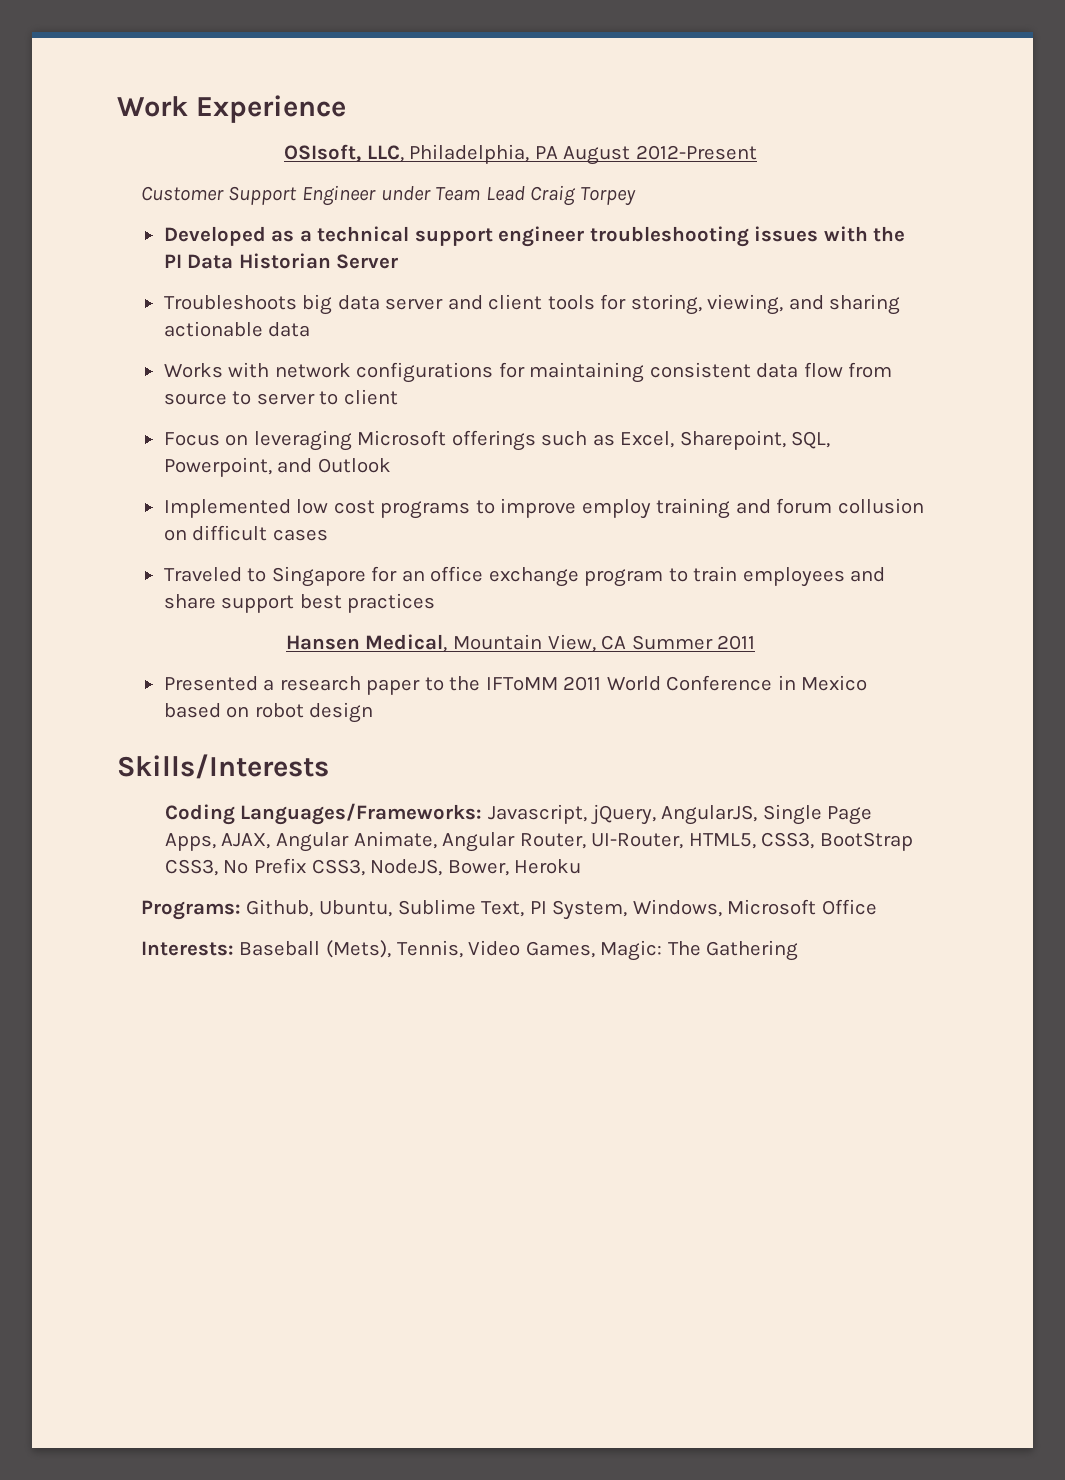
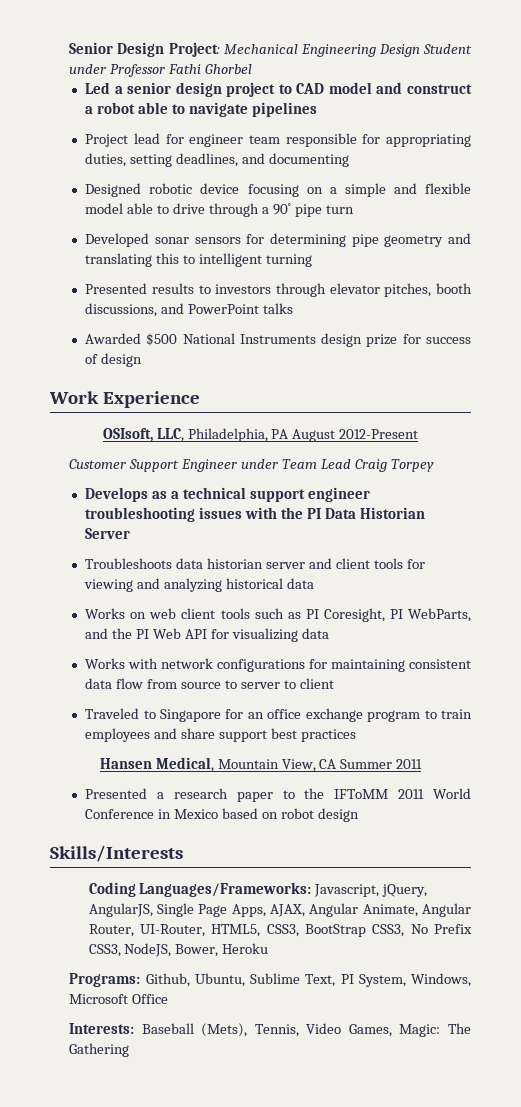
+ Senior Design Project: Mechanical Engineering Design Student under Professor Fathi Ghorbel
+ Led a senior design project to CAD model and construct a robot able to navigate pipelines
+ Project lead for engineer team responsible for appropriating duties, setting deadlines, and documenting
+ Designed robotic device focusing on a simple and flexible model able to drive through a 90˚ pipe turn
+ Developed sonar sensors for determining pipe geometry and translating this to intelligent turning
+ Presented results to investors through elevator pitches, booth discussions, and PowerPoint talks
+ Awarded $500 National Instruments design prize for success of design
- Developed as a technical support engineer troubleshooting issues with the PI Data Historian Server
+ Develops as a technical support engineer troubleshooting issues with the PI Data Historian Server
- Troubleshoots big data server and client tools for storing, viewing, and sharing actionable data
+ Troubleshoots data historian server and client tools for viewing and analyzing historical data
+ Works on web client tools such as PI Coresight, PI WebParts, and the PI Web API for visualizing data
- Focus on leveraging Microsoft offerings such as Excel, Sharepoint, SQL, Powerpoint, and Outlook
- Implemented low cost programs to improve employ training and forum collusion on difficult cases

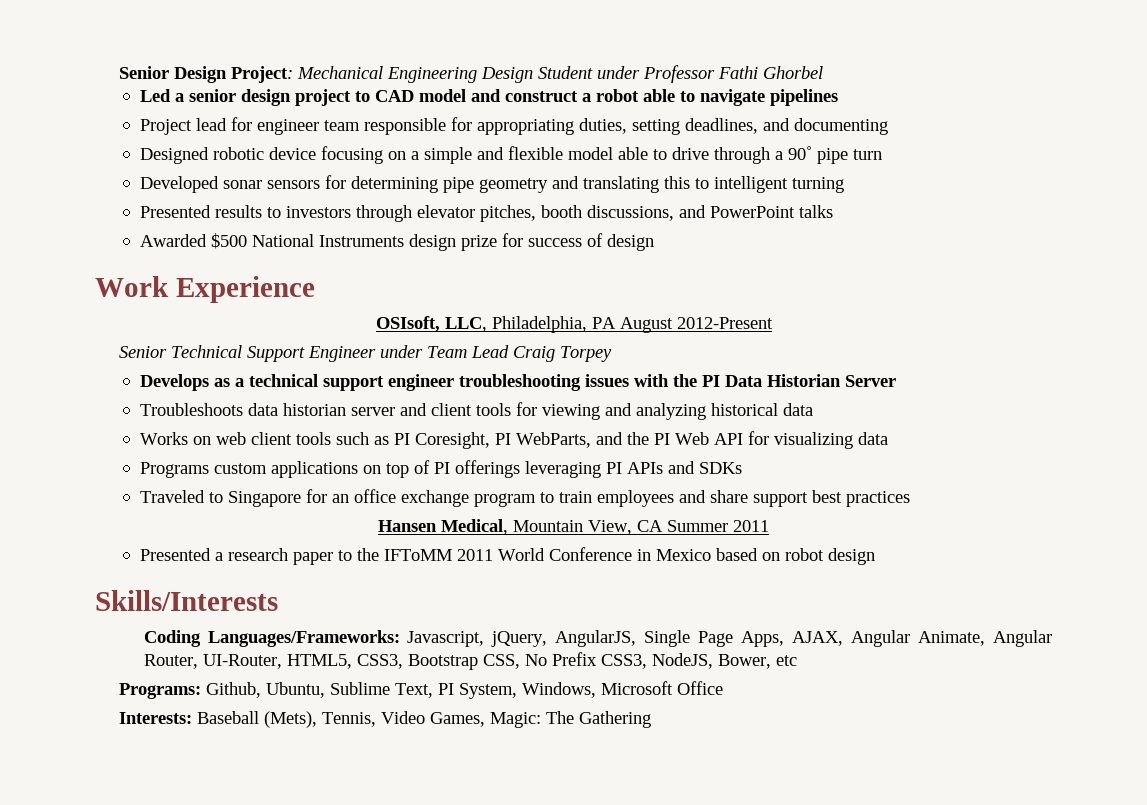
- Customer Support Engineer under Team Lead Craig Torpey
+ Senior Technical Support Engineer under Team Lead Craig Torpey
- Works with network configurations for maintaining consistent data flow from source to server to client
+ Programs custom applications on top of PI offerings leveraging PI APIs and SDKs
- Coding Languages/Frameworks: Javascript, jQuery, AngularJS, Single Page Apps, AJAX, Angular Animate, Angular Router, UI-Router, HTML5, CSS3, BootStrap CSS3, No Prefix CSS3, NodeJS, Bower, Heroku
+ Coding Languages/Frameworks: Javascript, jQuery, AngularJS, Single Page Apps, AJAX, Angular Animate, Angular Router, UI-Router, HTML5, CSS3, Bootstrap CSS, No Prefix CSS3, NodeJS, Bower, etc

